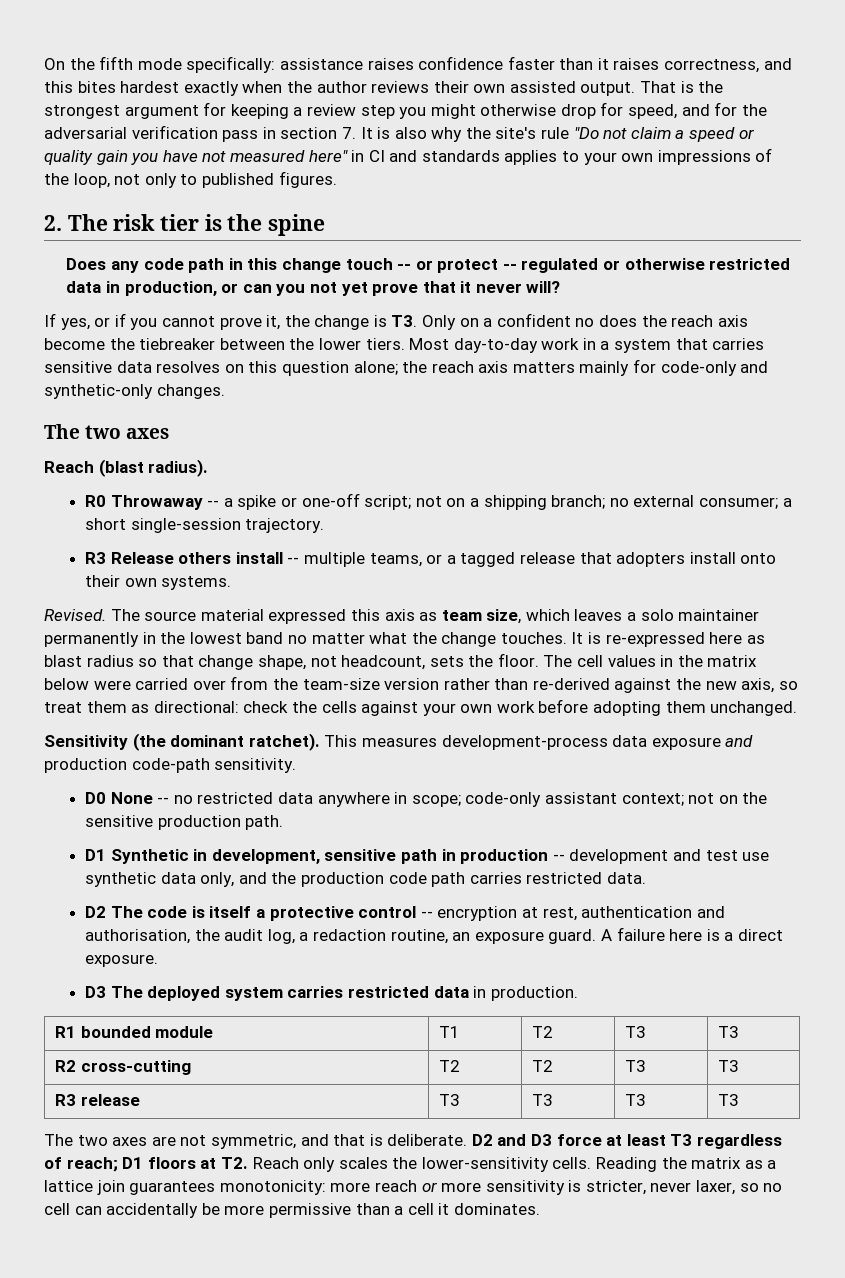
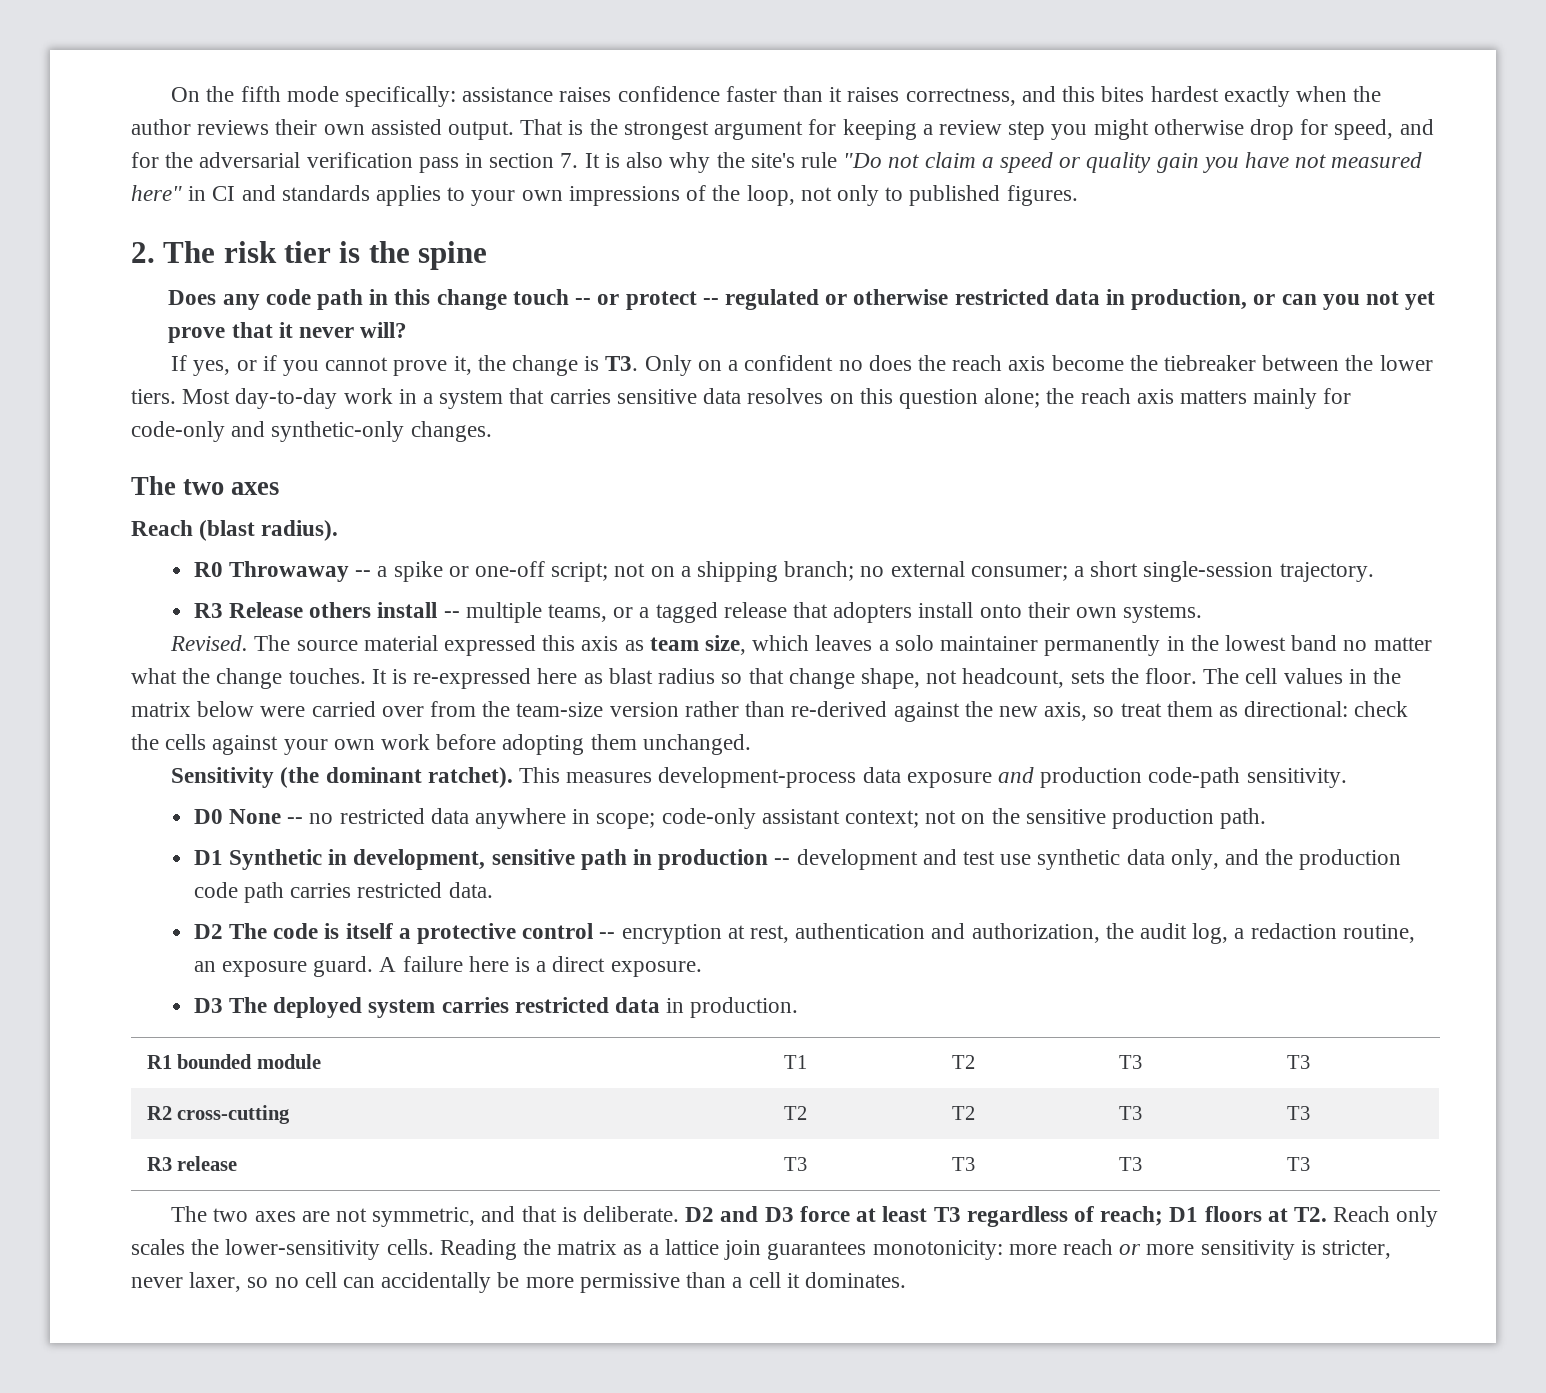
- D2 The code is itself a protective control -- encryption at rest, authentication and authorisation, the audit log, a redaction routine, an exposure guard.
+ D2 The code is itself a protective control -- encryption at rest, authentication and authorization, the audit log, a redaction routine, an exposure guard.

